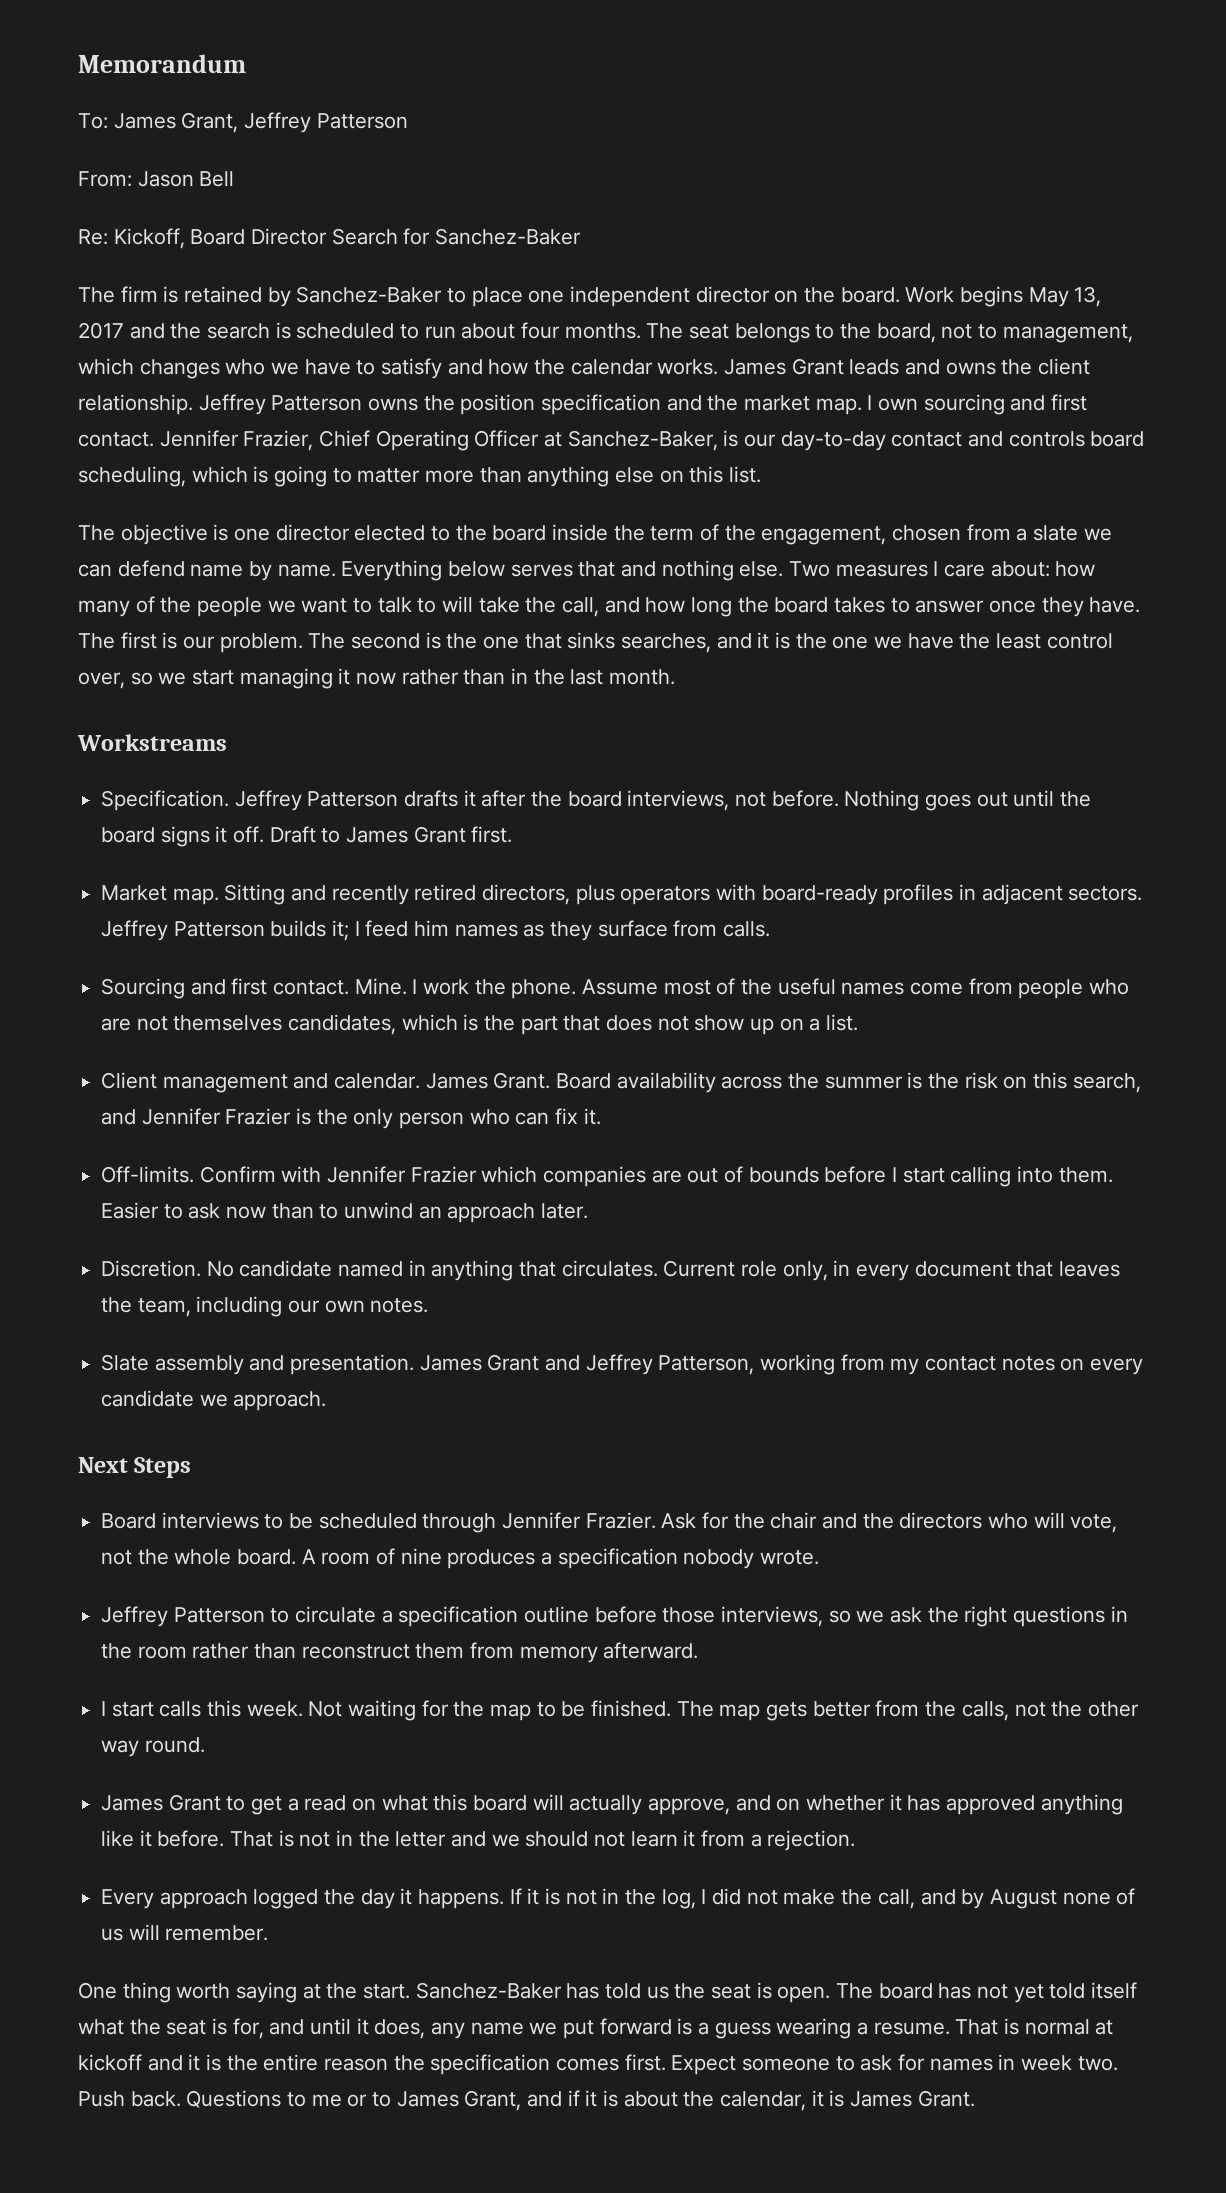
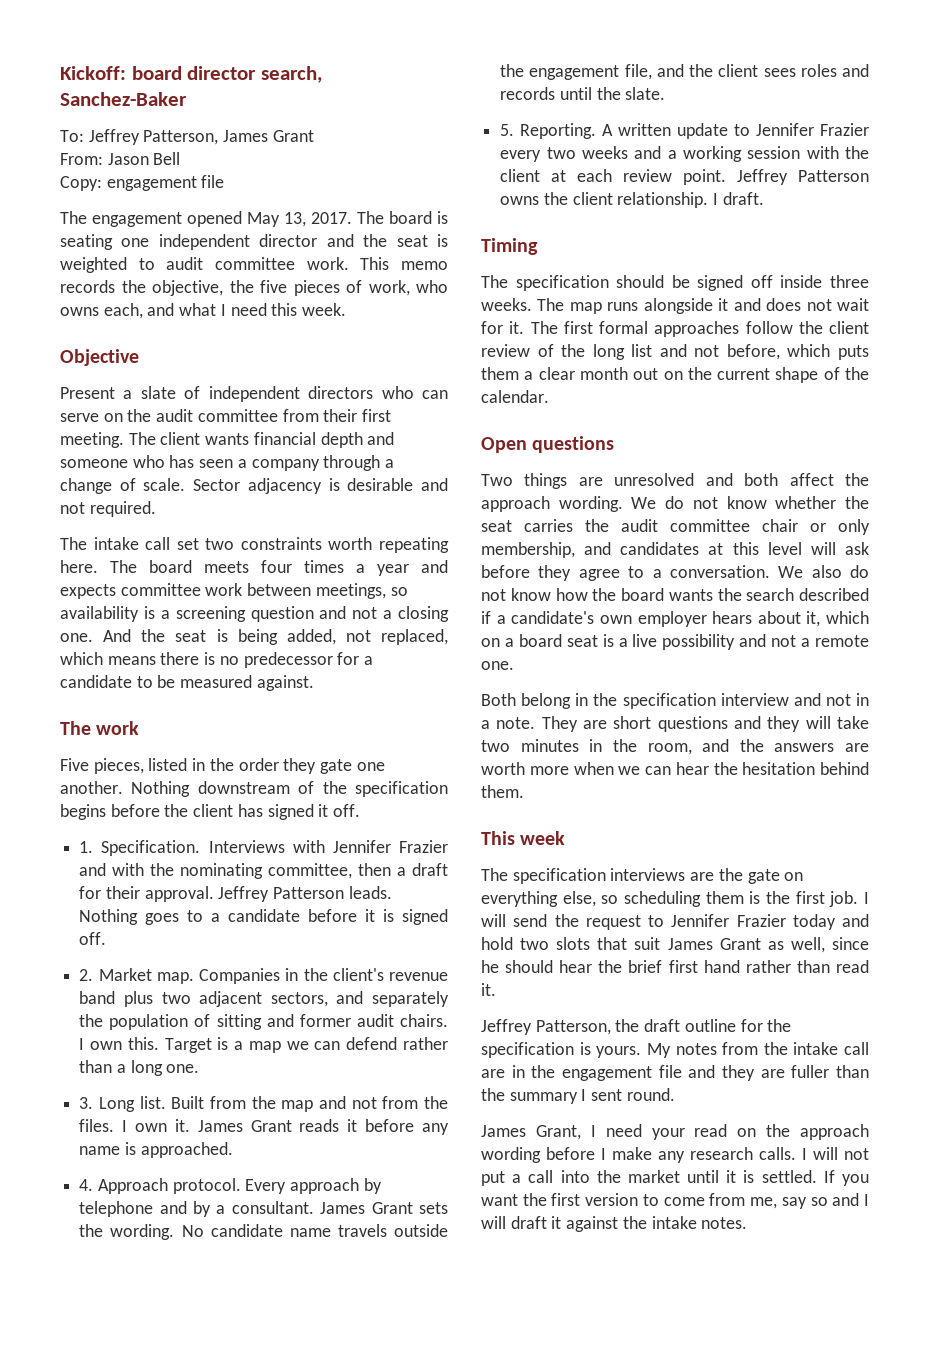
- Memorandum
- To: James Grant, Jeffrey Patterson
+ Kickoff: board director search, Sanchez-Baker
+ To: Jeffrey Patterson, James Grant
  From: Jason Bell
- Re: Kickoff, Board Director Search for Sanchez-Baker
- The firm is retained by Sanchez-Baker to place one independent director on the board. Work begins May 13, 2017 and the search is scheduled to run about four months. The seat belongs to the board, not to management, which changes who we have to satisfy and how the calendar works. James Grant leads and owns the client relationship. Jeffrey Patterson owns the position specification and the market map. I own sourcing and first contact. Jennifer Frazier, Chief Operating Officer at Sanchez-Baker, is our day-to-day contact and controls board scheduling, which is going to matter more than anything else on this list.
- The objective is one director elected to the board inside the term of the engagement, chosen from a slate we can defend name by name. Everything below serves that and nothing else. Two measures I care about: how many of the people we want to talk to will take the call, and how long the board takes to answer once they have. The first is our problem. The second is the one that sinks searches, and it is the one we have the least control over, so we start managing it now rather than in the last month.
- Workstreams
- Specification. Jeffrey Patterson drafts it after the board interviews, not before. Nothing goes out until the board signs it off. Draft to James Grant first.
- Market map. Sitting and recently retired directors, plus operators with board-ready profiles in adjacent sectors. Jeffrey Patterson builds it; I feed him names as they surface from calls.
- Sourcing and first contact. Mine. I work the phone. Assume most of the useful names come from people who are not themselves candidates, which is the part that does not show up on a list.
- Client management and calendar. James Grant. Board availability across the summer is the risk on this search, and Jennifer Frazier is the only person who can fix it.
- Off-limits. Confirm with Jennifer Frazier which companies are out of bounds before I start calling into them. Easier to ask now than to unwind an approach later.
- Discretion. No candidate named in anything that circulates. Current role only, in every document that leaves the team, including our own notes.
- Slate assembly and presentation. James Grant and Jeffrey Patterson, working from my contact notes on every candidate we approach.
- Next Steps
- Board interviews to be scheduled through Jennifer Frazier. Ask for the chair and the directors who will vote, not the whole board. A room of nine produces a specification nobody wrote.
- Jeffrey Patterson to circulate a specification outline before those interviews, so we ask the right questions in the room rather than reconstruct them from memory afterward.
- I start calls this week. Not waiting for the map to be finished. The map gets better from the calls, not the other way round.
- James Grant to get a read on what this board will actually approve, and on whether it has approved anything like it before. That is not in the letter and we should not learn it from a rejection.
- Every approach logged the day it happens. If it is not in the log, I did not make the call, and by August none of us will remember.
- One thing worth saying at the start. Sanchez-Baker has told us the seat is open. The board has not yet told itself what the seat is for, and until it does, any name we put forward is a guess wearing a resume. That is normal at kickoff and it is the entire reason the specification comes first. Expect someone to ask for names in week two. Push back. Questions to me or to James Grant, and if it is about the calendar, it is James Grant.
+ Copy: engagement file
+ The engagement opened May 13, 2017. The board is seating one independent director and the seat is weighted to audit committee work. This memo records the objective, the five pieces of work, who owns each, and what I need this week.
+ Objective
+ Present a slate of independent directors who can serve on the audit committee from their first meeting. The client wants financial depth and someone who has seen a company through a change of scale. Sector adjacency is desirable and not required.
+ The intake call set two constraints worth repeating here. The board meets four times a year and expects committee work between meetings, so availability is a screening question and not a closing one. And the seat is being added, not replaced, which means there is no predecessor for a candidate to be measured against.
+ The work
+ Five pieces, listed in the order they gate one another. Nothing downstream of the specification begins before the client has signed it off.
+ 1. Specification. Interviews with Jennifer Frazier and with the nominating committee, then a draft for their approval. Jeffrey Patterson leads. Nothing goes to a candidate before it is signed off.
+ 2. Market map. Companies in the client's revenue band plus two adjacent sectors, and separately the population of sitting and former audit chairs. I own this. Target is a map we can defend rather than a long one.
+ 3. Long list. Built from the map and not from the files. I own it. James Grant reads it before any name is approached.
+ 4. Approach protocol. Every approach by telephone and by a consultant. James Grant sets the wording. No candidate name travels outside the engagement file, and the client sees roles and records until the slate.
+ 5. Reporting. A written update to Jennifer Frazier every two weeks and a working session with the client at each review point. Jeffrey Patterson owns the client relationship. I draft.
+ Timing
+ The specification should be signed off inside three weeks. The map runs alongside it and does not wait for it. The first formal approaches follow the client review of the long list and not before, which puts them a clear month out on the current shape of the calendar.
+ Open questions
+ Two things are unresolved and both affect the approach wording. We do not know whether the seat carries the audit committee chair or only membership, and candidates at this level will ask before they agree to a conversation. We also do not know how the board wants the search described if a candidate's own employer hears about it, which on a board seat is a live possibility and not a remote one.
+ Both belong in the specification interview and not in a note. They are short questions and they will take two minutes in the room, and the answers are worth more when we can hear the hesitation behind them.
+ This week
+ The specification interviews are the gate on everything else, so scheduling them is the first job. I will send the request to Jennifer Frazier today and hold two slots that suit James Grant as well, since he should hear the brief first hand rather than read it.
+ Jeffrey Patterson, the draft outline for the specification is yours. My notes from the intake call are in the engagement file and they are fuller than the summary I sent round.
+ James Grant, I need your read on the approach wording before I make any research calls. I will not put a call into the market until it is settled. If you want the first version to come from me, say so and I will draft it against the intake notes.

